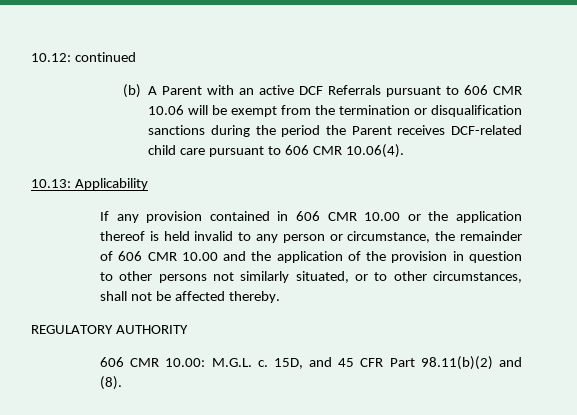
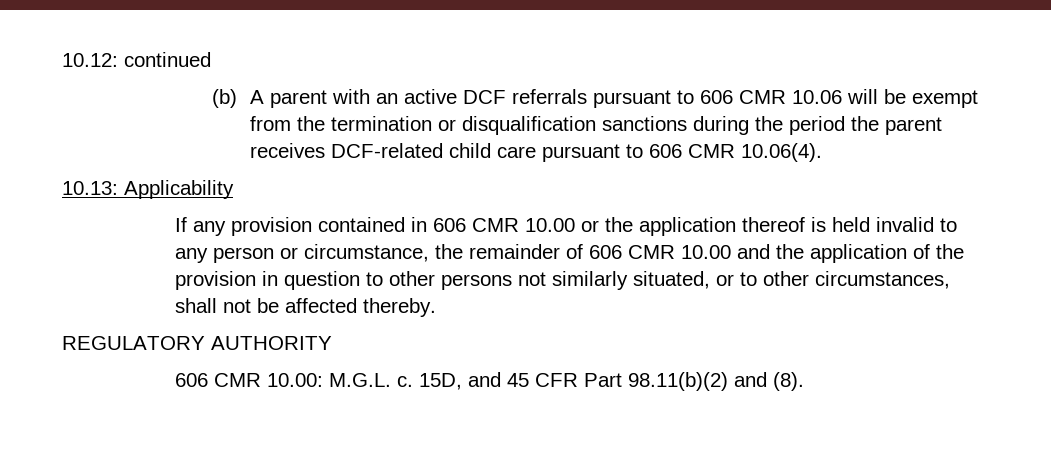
- (b) A Parent with an active DCF Referrals pursuant to 606 CMR 10.06 will be exempt from the termination or disqualification sanctions during the period the Parent receives DCF-related child care pursuant to 606 CMR 10.06(4).
+ (b) A parent with an active DCF referrals pursuant to 606 CMR 10.06 will be exempt from the termination or disqualification sanctions during the period the parent receives DCF-related child care pursuant to 606 CMR 10.06(4).

